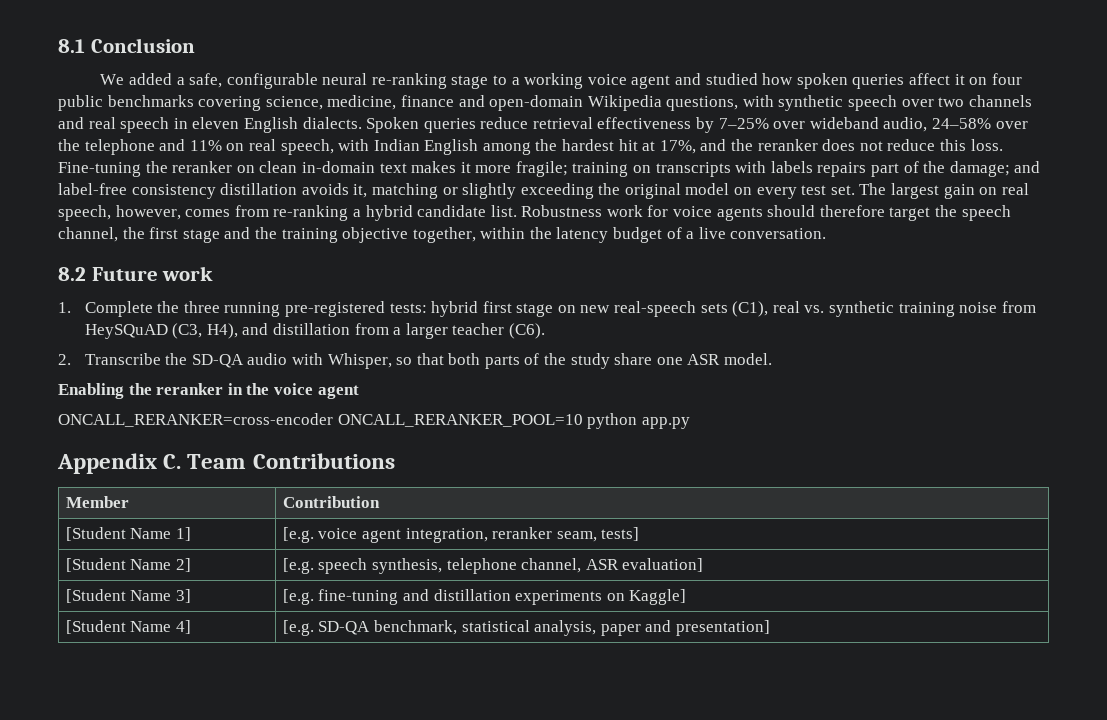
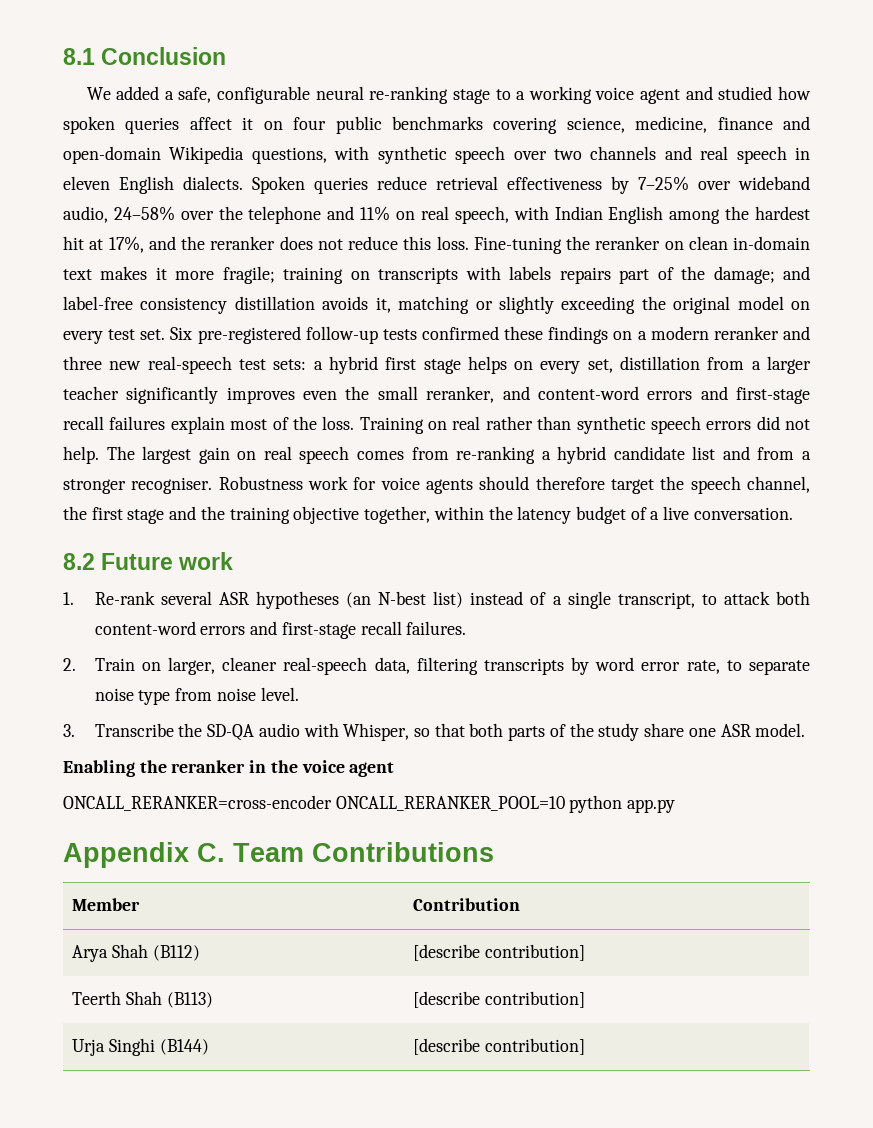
+ Six pre-registered follow-up tests confirmed these findings on a modern reranker and three new real-speech test sets: a hybrid first stage helps on every set, distillation from a larger teacher significantly improves even the small reranker, and content-word errors and first-stage recall failures explain most of the loss. Training on real rather than synthetic speech errors did not help.
- The largest gain on real speech, however, comes from re-ranking a hybrid candidate list.
+ The largest gain on real speech comes from re-ranking a hybrid candidate list and from a stronger recogniser.
- 1. Complete the three running pre-registered tests: hybrid first stage on new real-speech sets (C1), real vs. synthetic training noise from HeySQuAD (C3, H4), and distillation from a larger teacher (C6).
- 2. Transcribe the SD-QA audio with Whisper, so that both parts of the study share one ASR model.
+ 1. Re-rank several ASR hypotheses (an N-best list) instead of a single transcript, to attack both content-word errors and first-stage recall failures.
+ 2. Train on larger, cleaner real-speech data, filtering transcripts by word error rate, to separate noise type from noise level.
+ 3. Transcribe the SD-QA audio with Whisper, so that both parts of the study share one ASR model.
- [Student Name 1] | [e.g. voice agent integration, reranker seam, tests]
- [Student Name 2] | [e.g. speech synthesis, telephone channel, ASR evaluation]
- [Student Name 3] | [e.g. fine-tuning and distillation experiments on Kaggle]
- [Student Name 4] | [e.g. SD-QA benchmark, statistical analysis, paper and presentation]
+ Arya Shah (B112) | [describe contribution]
+ Teerth Shah (B113) | [describe contribution]
+ Urja Singhi (B144) | [describe contribution]

